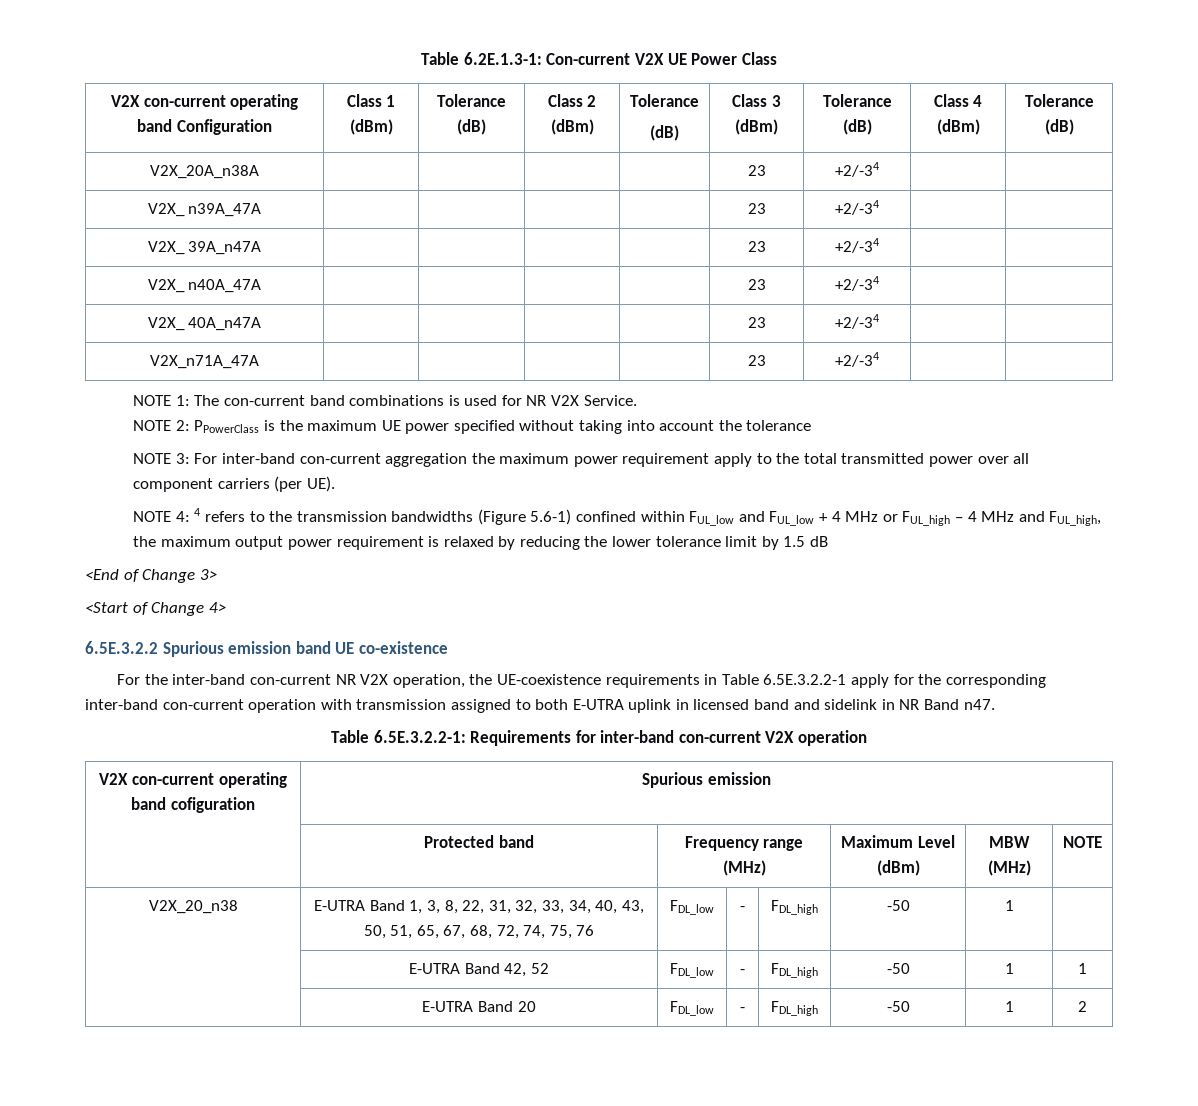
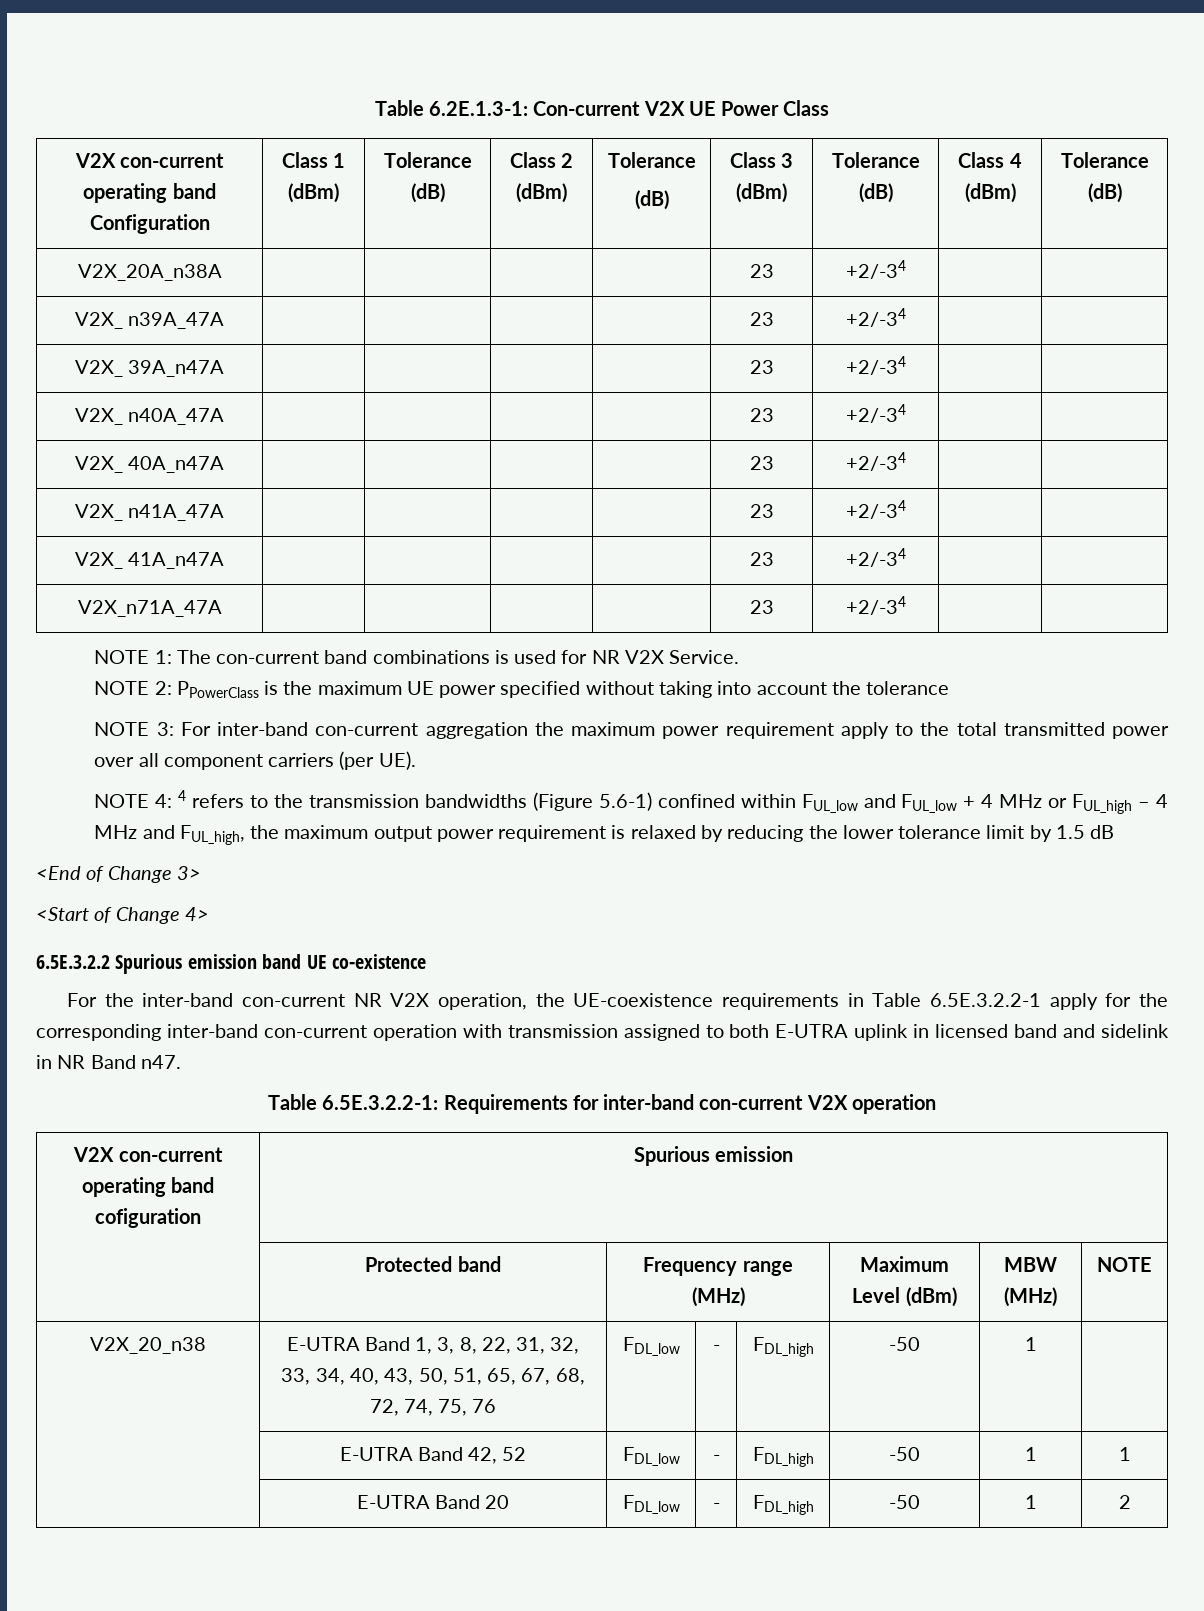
+ V2X_ n41A_47A | | | | | 23 | +2/-34 | |
+ V2X_ 41A_n47A | | | | | 23 | +2/-34 | |

